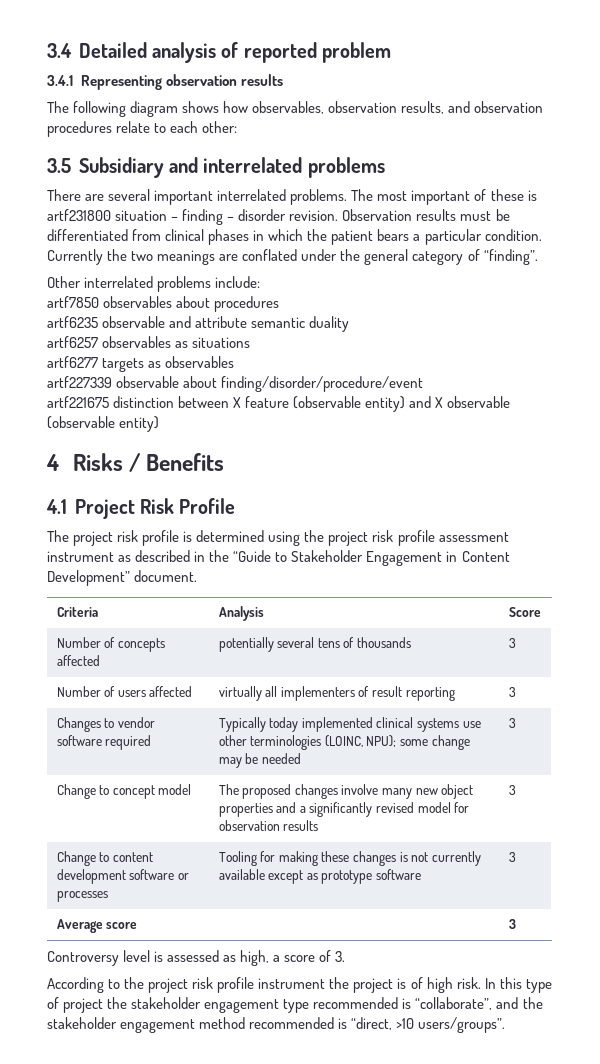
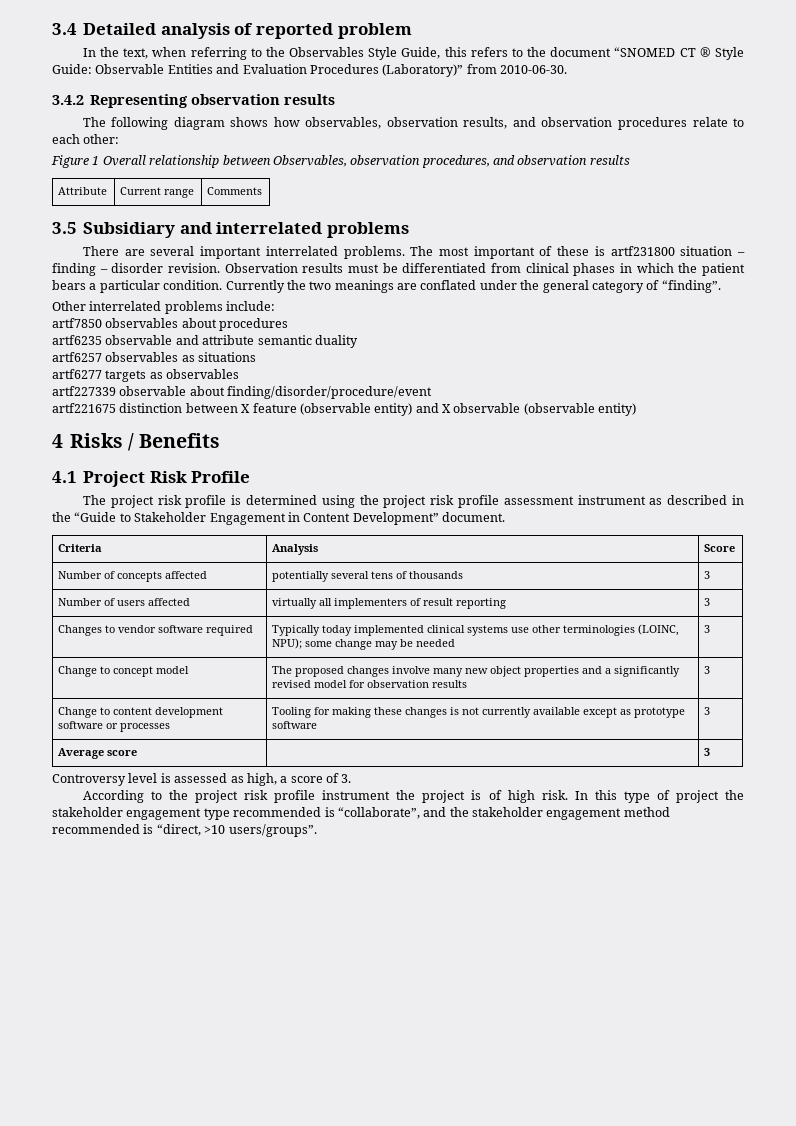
- 3.4.1 Representing observation results
+ In the text, when referring to the Observables Style Guide, this refers to the document “SNOMED CT ® Style Guide: Observable Entities and Evaluation Procedures (Laboratory)” from 2010-06-30.
+ 3.4.2 Representing observation results
+ Figure 1 Overall relationship between Observables, observation procedures, and observation results
+ Attribute | Current range | Comments

